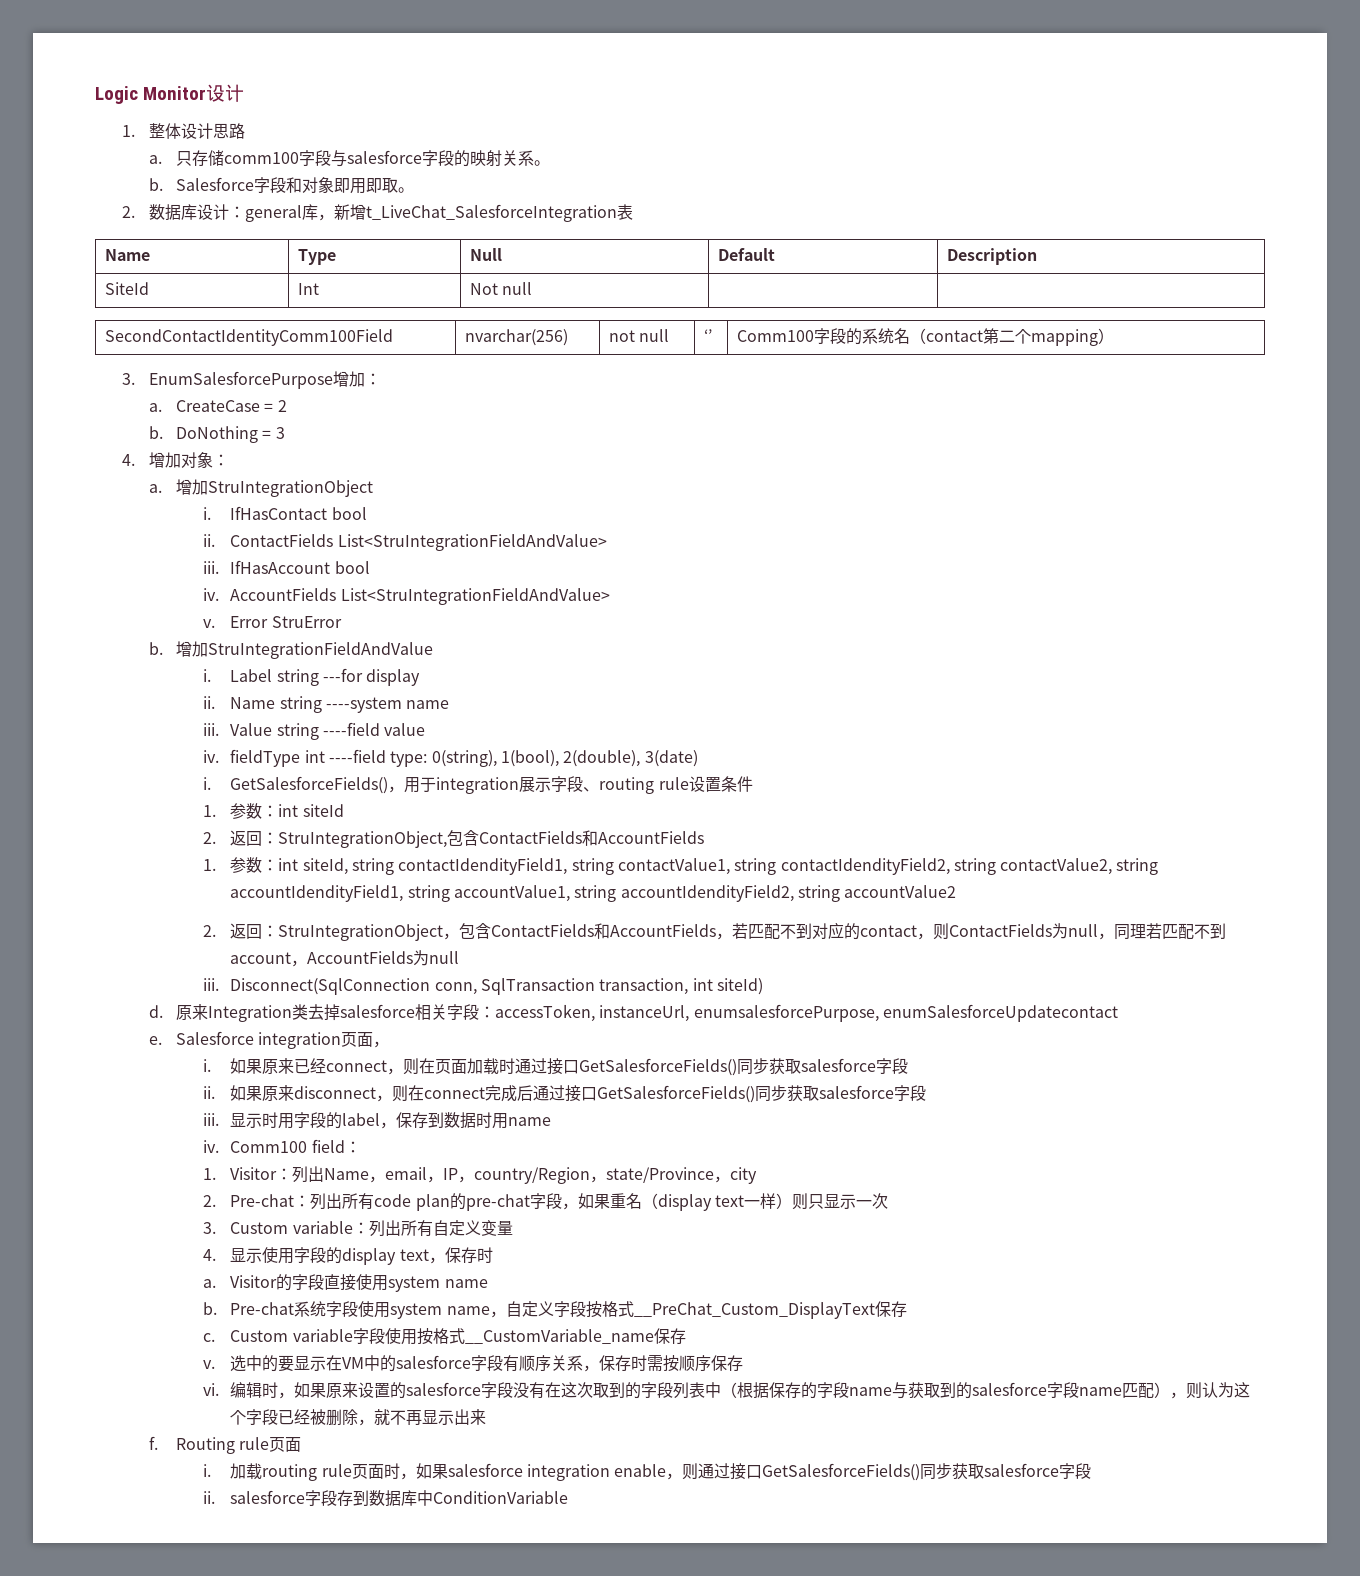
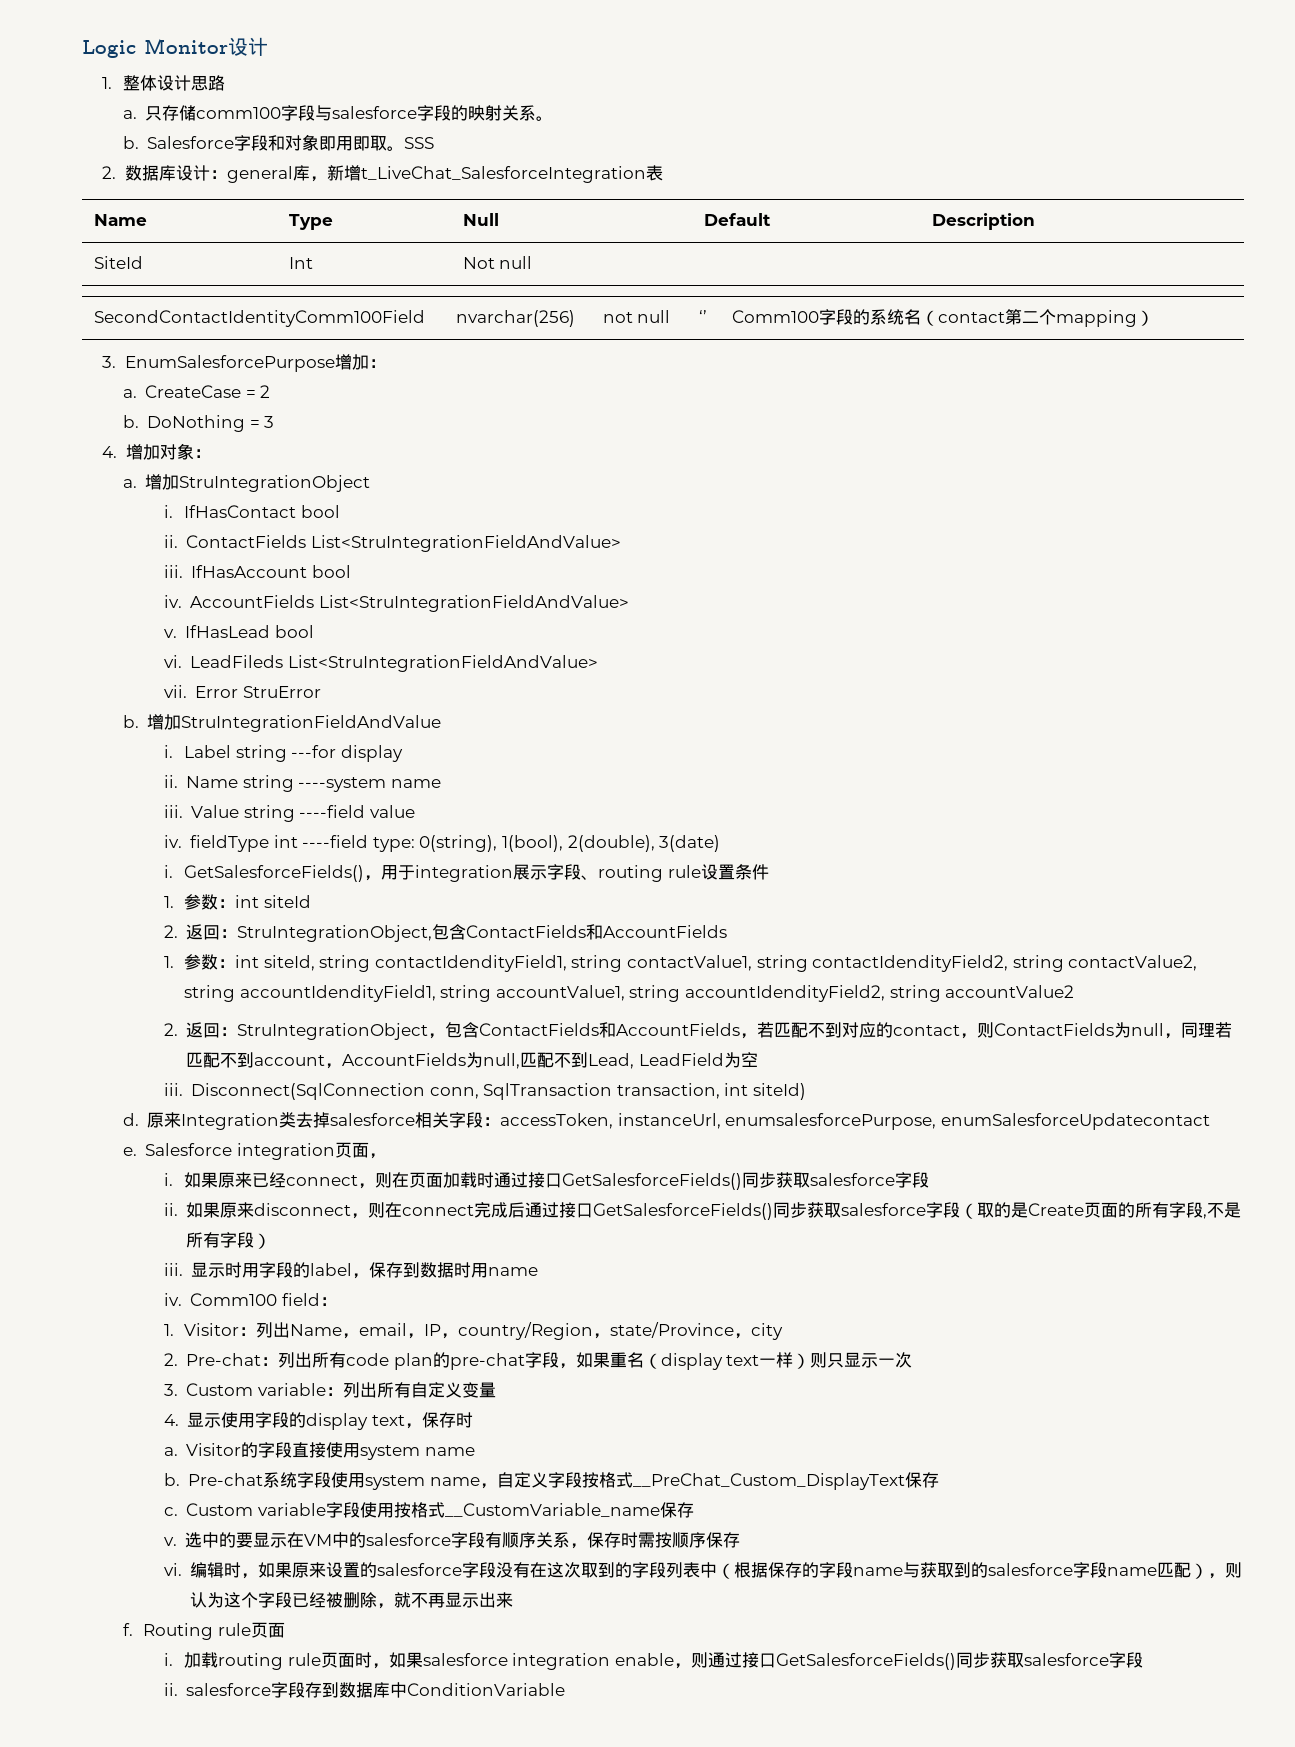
+ SSS
+ IfHasLead bool
+ vi. LeadFileds List<StruIntegrationFieldAndValue>
+ vii.
- 2.返回：StruIntegrationObject，包含ContactFields和AccountFields，若匹配不到对应的contact，则ContactFields为null，同理若匹配不到account，AccountFields为null
+ 2.返回：StruIntegrationObject，包含ContactFields和AccountFields，若匹配不到对应的contact，则ContactFields为null，同理若匹配不到account，AccountFields为null,匹配不到Lead, LeadField为空
- 如果原来disconnect，则在connect完成后通过接口GetSalesforceFields()同步获取salesforce字段
+ 如果原来disconnect，则在connect完成后通过接口GetSalesforceFields()同步获取salesforce字段（取的是Create页面的所有字段,不是所有字段）

